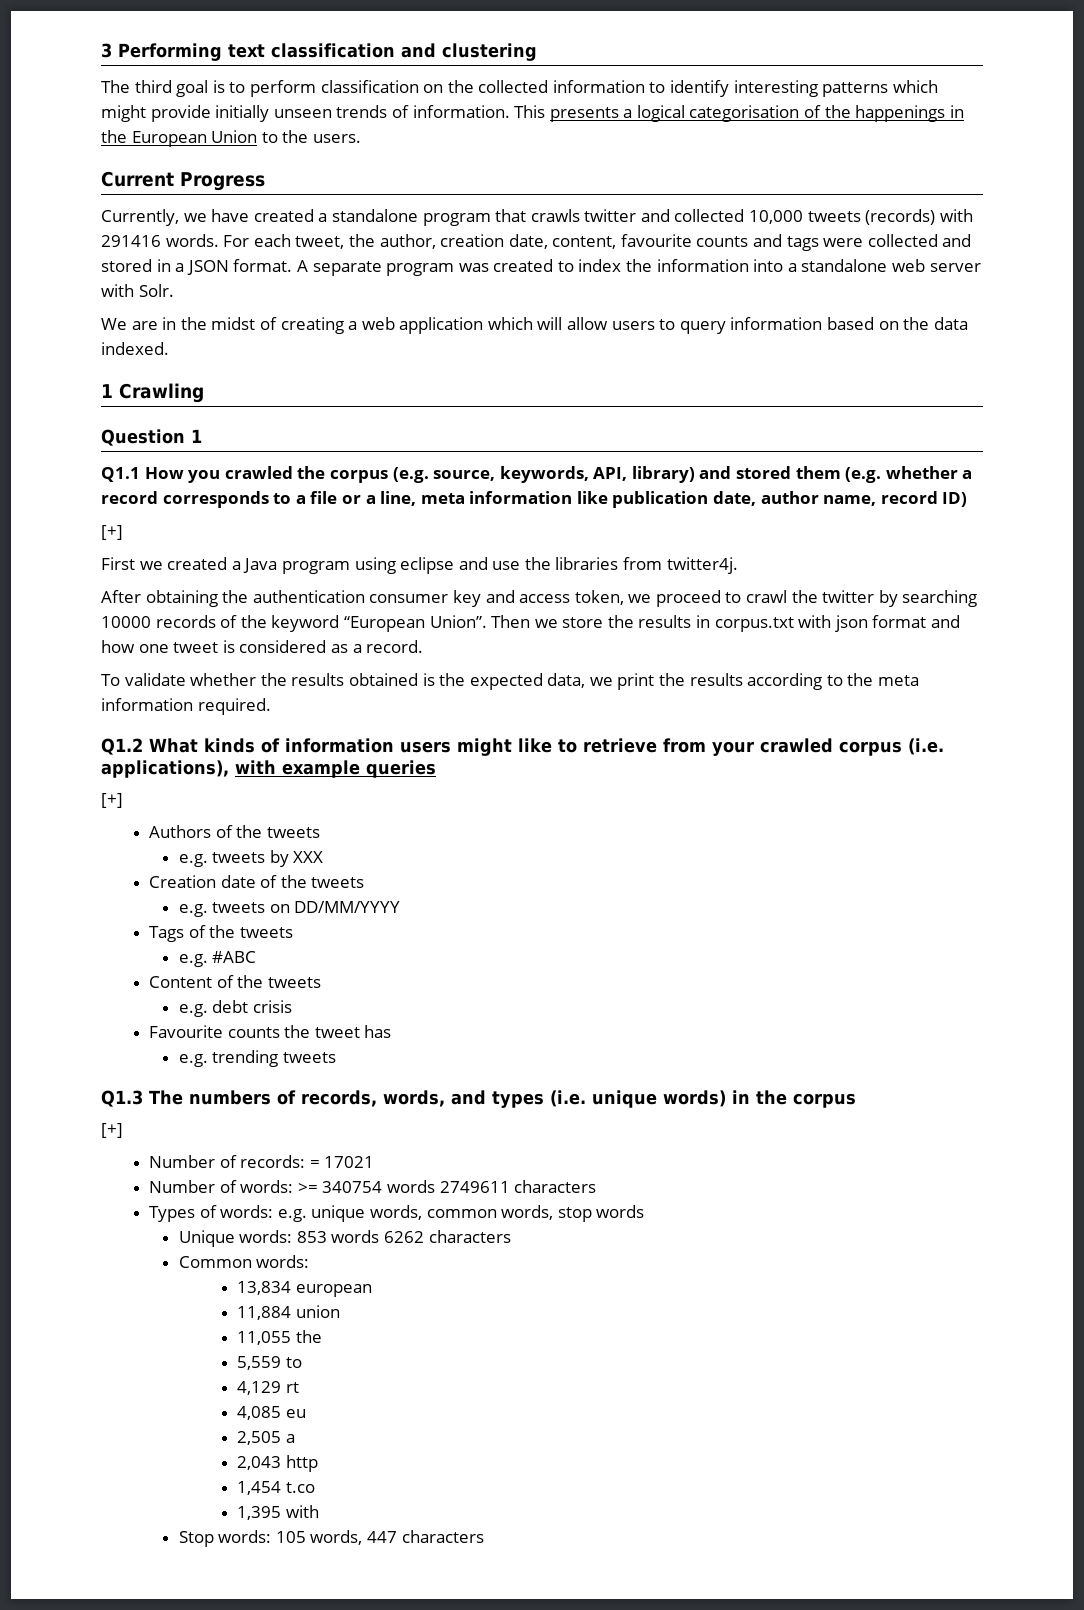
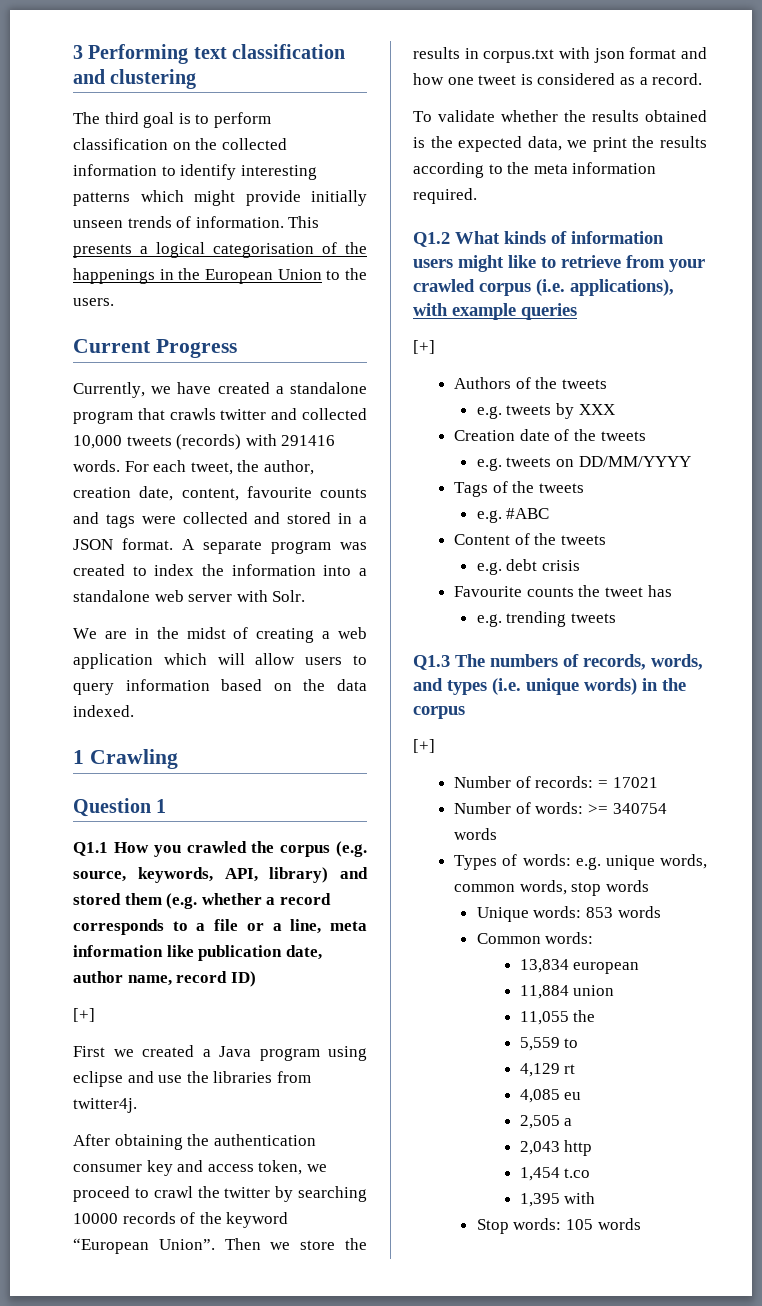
- Number of words: >= 340754 words 2749611 characters
+ Number of words: >= 340754 words
- Unique words: 853 words 6262 characters
+ Unique words: 853 words
- Stop words: 105 words, 447 characters
+ Stop words: 105 words

